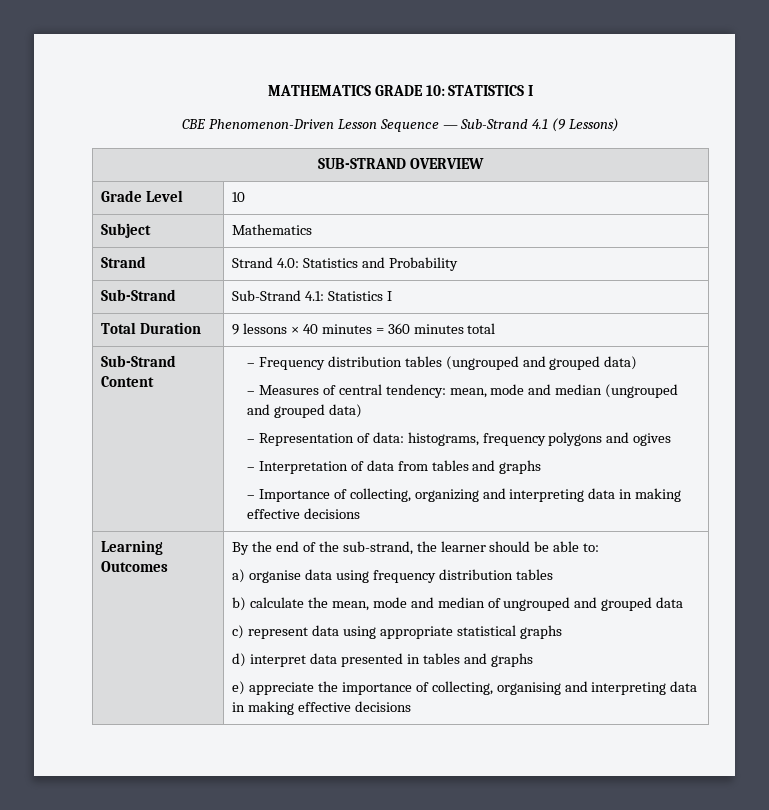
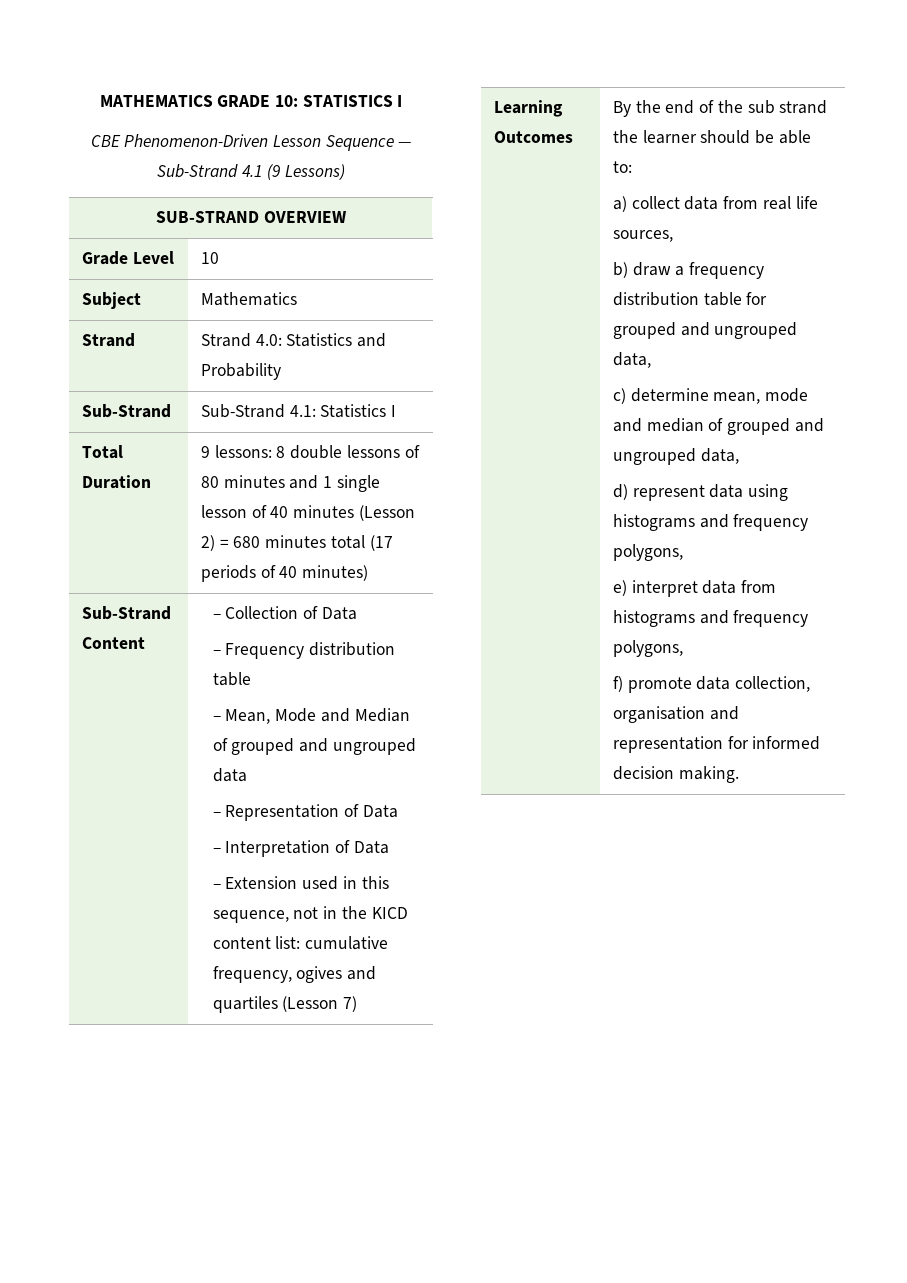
- Total Duration | 9 lessons × 40 minutes = 360 minutes total
- Sub-Strand Content | – Frequency distribution tables (ungrouped and grouped data)
- – Measures of central tendency: mean, mode and median (ungrouped and grouped data)
- – Representation of data: histograms, frequency polygons and ogives
- – Interpretation of data from tables and graphs
- – Importance of collecting, organizing and interpreting data in making effective decisions
+ Total Duration | 9 lessons: 8 double lessons of 80 minutes and 1 single lesson of 40 minutes (Lesson 2) = 680 minutes total (17 periods of 40 minutes)
+ Sub-Strand Content | – Collection of Data
+ – Frequency distribution table
+ – Mean, Mode and Median of grouped and ungrouped data
+ – Representation of Data
+ – Interpretation of Data
+ – Extension used in this sequence, not in the KICD content list: cumulative frequency, ogives and quartiles (Lesson 7)
- By the end of the sub-strand, the learner should be able to:
+ By the end of the sub strand the learner should be able to:
- a) organise data using frequency distribution tables
- b) calculate the mean, mode and median of ungrouped and grouped data
- c) represent data using appropriate statistical graphs
- d) interpret data presented in tables and graphs
- e) appreciate the importance of collecting, organising and interpreting data in making effective decisions
+ a) collect data from real life sources,
+ b) draw a frequency distribution table for grouped and ungrouped data,
+ c) determine mean, mode and median of grouped and ungrouped data,
+ d) represent data using histograms and frequency polygons,
+ e) interpret data from histograms and frequency polygons,
+ f) promote data collection, organisation and representation for informed decision making.

